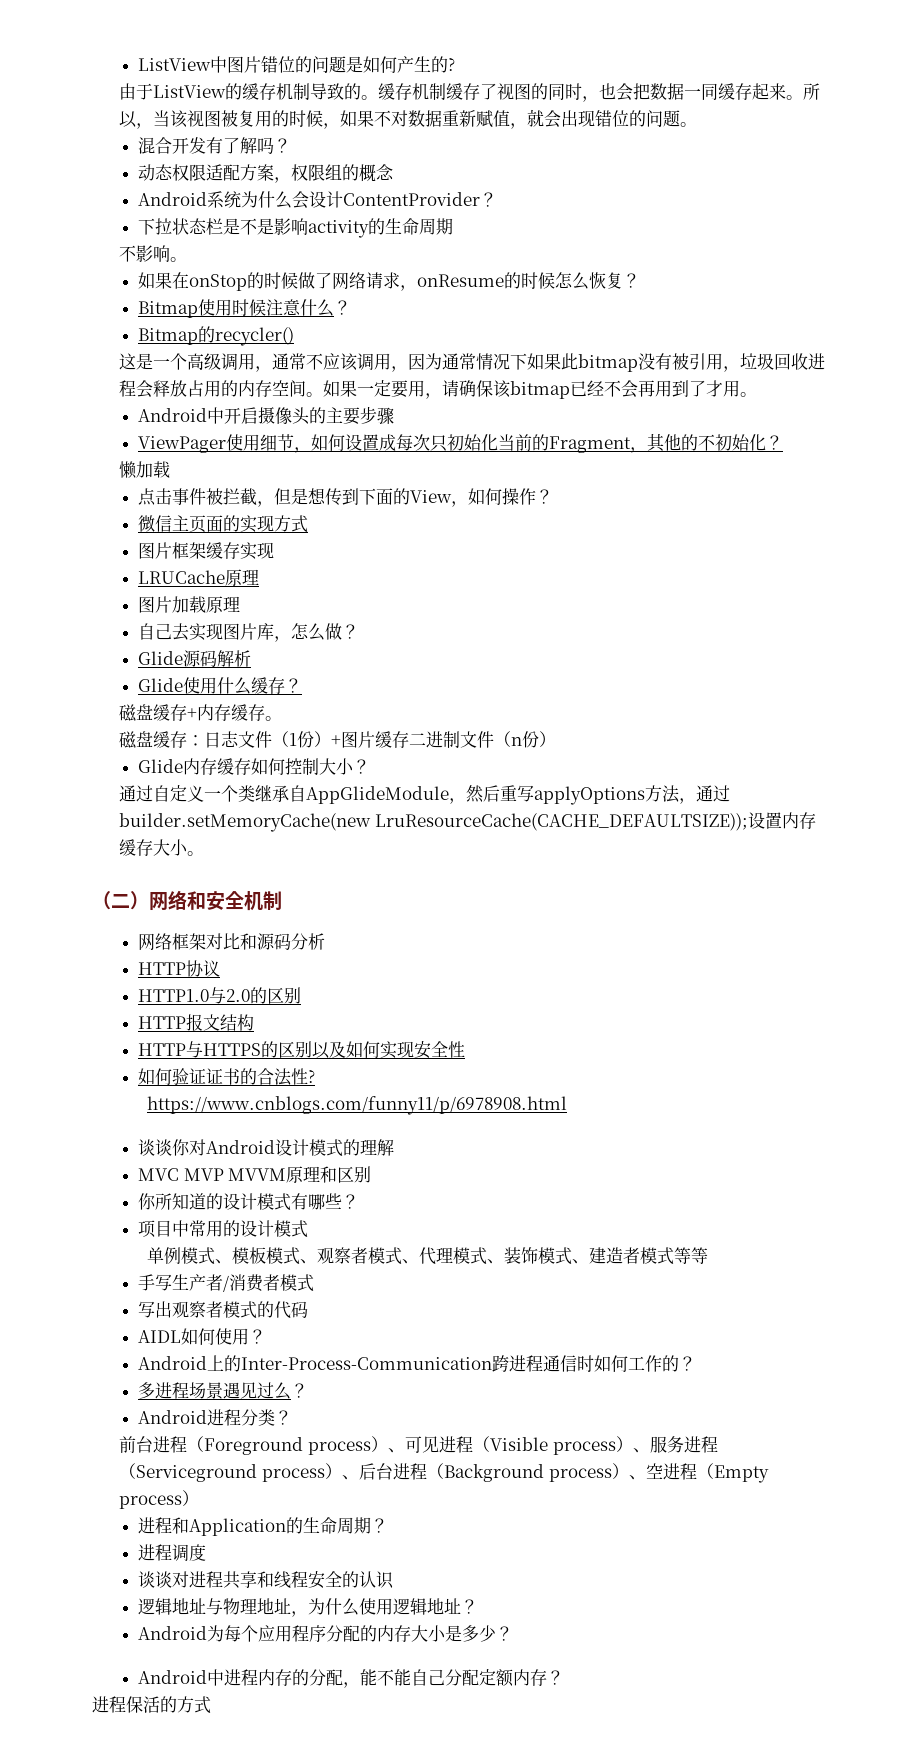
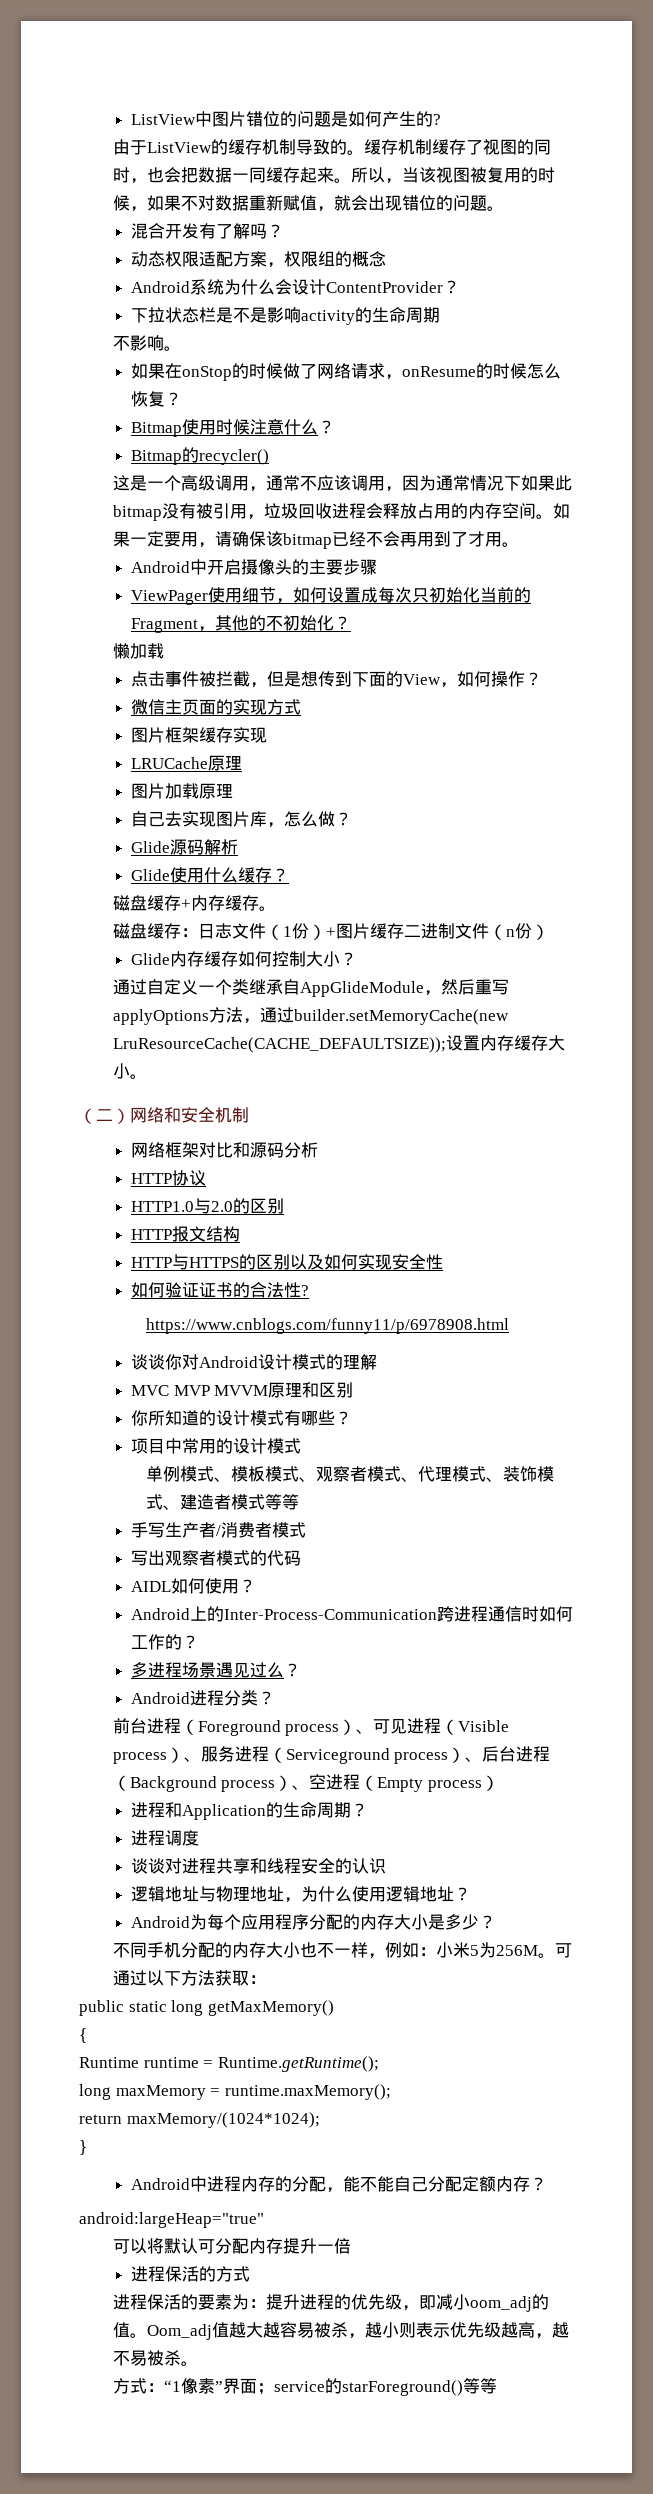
+ 不同手机分配的内存大小也不一样，例如：小米5为256M。可通过以下方法获取：
+ public static long getMaxMemory()
+ {
+ Runtime runtime = Runtime.getRuntime();
+ long maxMemory = runtime.maxMemory();
+ return maxMemory/(1024*1024);
+ }
+ android:largeHeap="true"
+ 可以将默认可分配内存提升一倍
  进程保活的方式
+ 进程保活的要素为：提升进程的优先级，即减小oom_adj的值。Oom_adj值越大越容易被杀，越小则表示优先级越高，越不易被杀。
+ 方式：“1像素”界面；service的starForeground()等等

